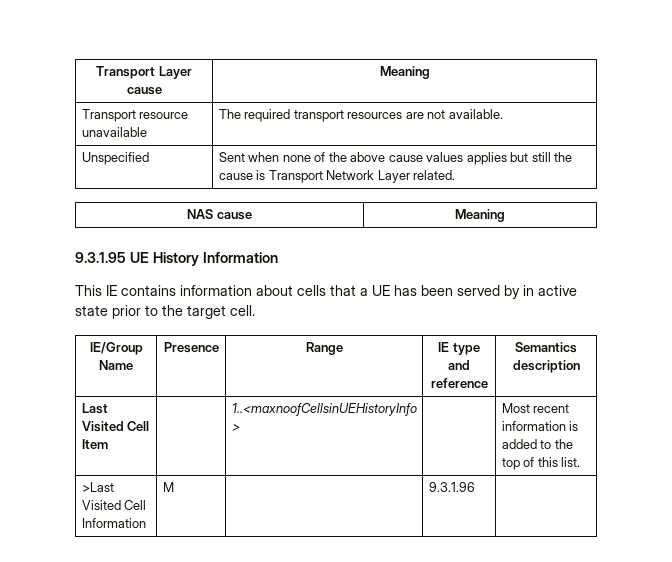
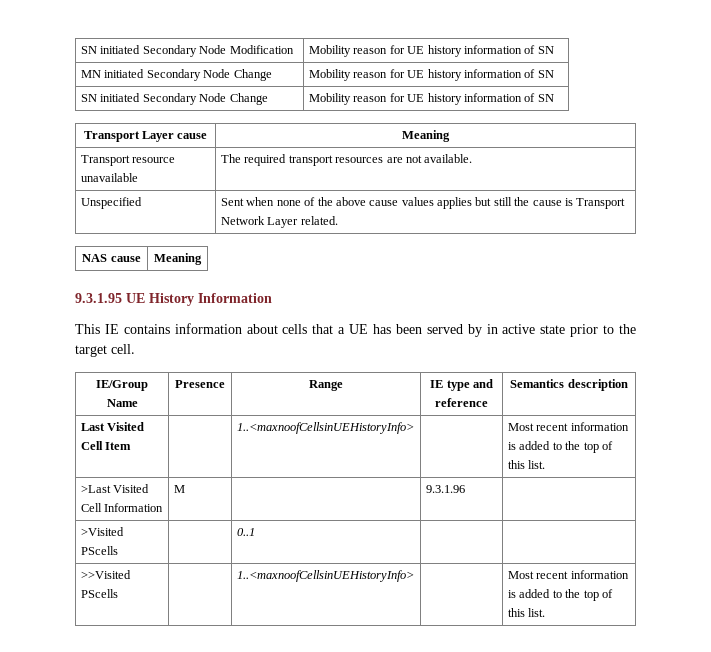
+ SN initiated Secondary Node Modification | Mobility reason for UE history information of SN
+ MN initiated Secondary Node Change | Mobility reason for UE history information of SN
+ SN initiated Secondary Node Change | Mobility reason for UE history information of SN
+ >Visited PScells | | 0..1 | |
+ >>Visited PScells | | 1..<maxnoofCellsinUEHistoryInfo> | | Most recent information is added to the top of this list.

